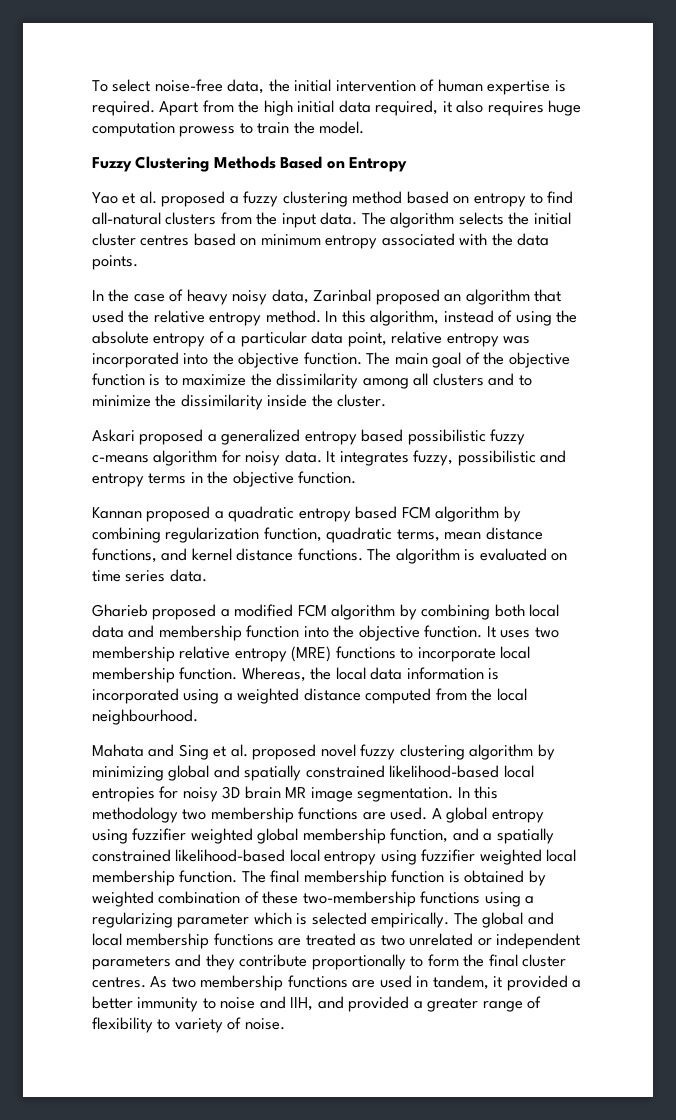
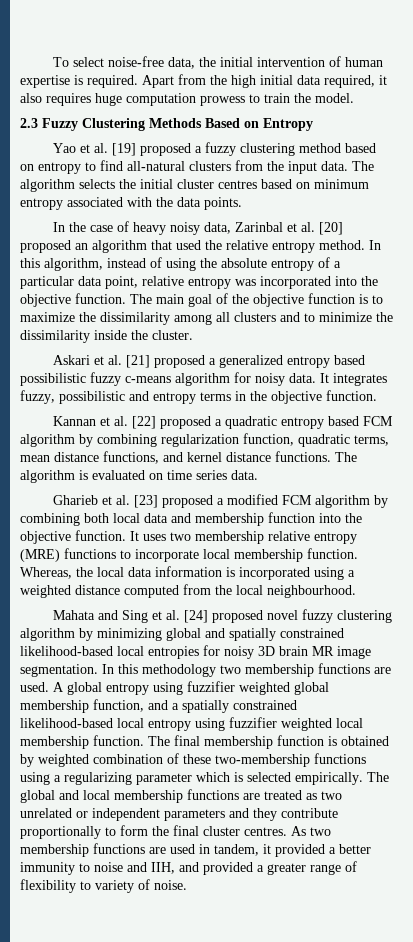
- Fuzzy Clustering Methods Based on Entropy
+ 2.3 Fuzzy Clustering Methods Based on Entropy
- Yao et al. proposed a fuzzy clustering method based on entropy to find all-natural clusters from the input data.
+ Yao et al. [19] proposed a fuzzy clustering method based on entropy to find all-natural clusters from the input data.
- In the case of heavy noisy data, Zarinbal proposed an algorithm that used the relative entropy method.
+ In the case of heavy noisy data, Zarinbal et al. [20] proposed an algorithm that used the relative entropy method.
- Askari proposed a generalized entropy based possibilistic fuzzy c-means algorithm for noisy data.
+ Askari et al. [21] proposed a generalized entropy based possibilistic fuzzy c-means algorithm for noisy data.
- Kannan proposed a quadratic entropy based FCM algorithm by combining regularization function, quadratic terms, mean distance functions, and kernel distance functions.
+ Kannan et al. [22] proposed a quadratic entropy based FCM algorithm by combining regularization function, quadratic terms, mean distance functions, and kernel distance functions.
- Gharieb proposed a modified FCM algorithm by combining both local data and membership function into the objective function.
+ Gharieb et al. [23] proposed a modified FCM algorithm by combining both local data and membership function into the objective function.
- Mahata and Sing et al. proposed novel fuzzy clustering algorithm by minimizing global and spatially constrained likelihood-based local entropies for noisy 3D brain MR image segmentation.
+ Mahata and Sing et al. [24] proposed novel fuzzy clustering algorithm by minimizing global and spatially constrained likelihood-based local entropies for noisy 3D brain MR image segmentation.

